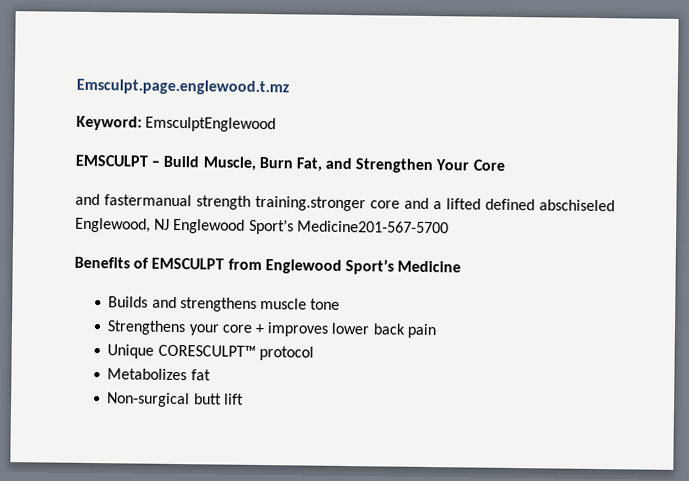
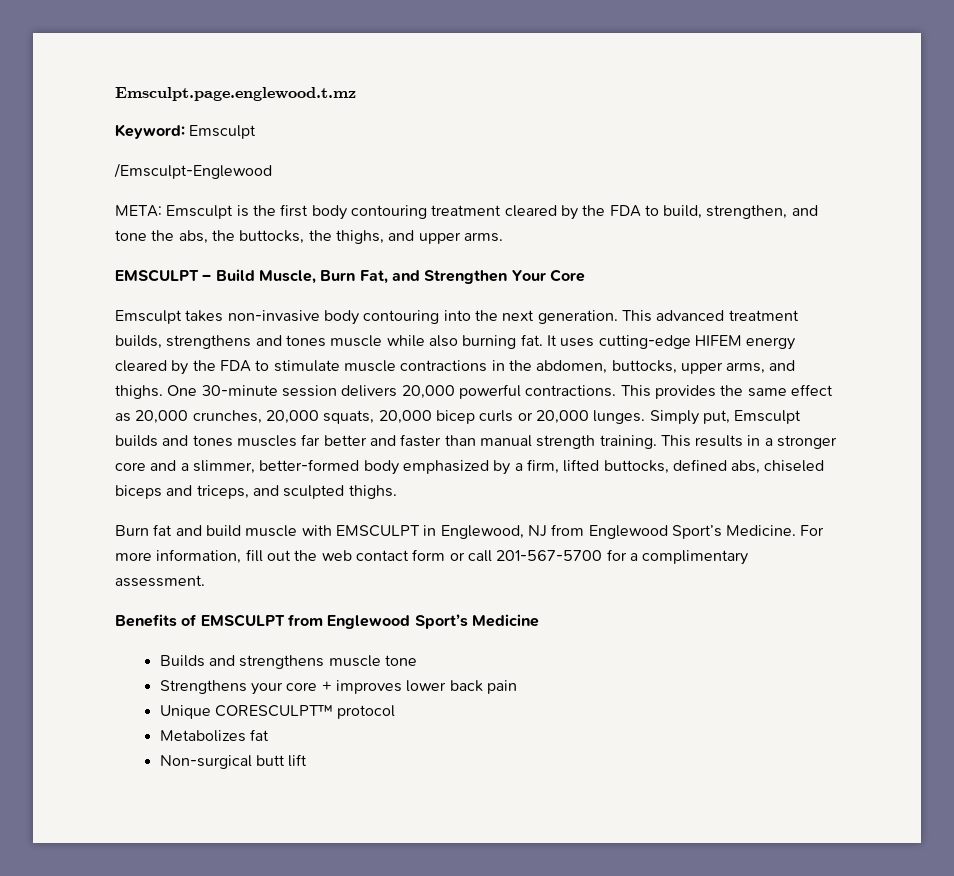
- Keyword: EmsculptEnglewood
+ Keyword: Emsculpt
+ /Emsculpt-Englewood
+ META: Emsculpt is the first body contouring treatment cleared by the FDA to build, strengthen, and tone the abs, the buttocks, the thighs, and upper arms.
- and fastermanual strength training.stronger core and a lifted defined abschiseled Englewood, NJ Englewood Sport’s Medicine201-567-5700
+ Emsculpt takes non-invasive body contouring into the next generation. This advanced treatment builds, strengthens and tones muscle while also burning fat. It uses cutting-edge HIFEM energy cleared by the FDA to stimulate muscle contractions in the abdomen, buttocks, upper arms, and thighs. One 30-minute session delivers 20,000 powerful contractions. This provides the same effect as 20,000 crunches, 20,000 squats, 20,000 bicep curls or 20,000 lunges. Simply put, Emsculpt builds and tones muscles far better and faster than manual strength training. This results in a stronger core and a slimmer, better-formed body emphasized by a firm, lifted buttocks, defined abs, chiseled biceps and triceps, and sculpted thighs.
+ Burn fat and build muscle with EMSCULPT in Englewood, NJ from Englewood Sport’s Medicine. For more information, fill out the web contact form or call 201-567-5700 for a complimentary assessment.

